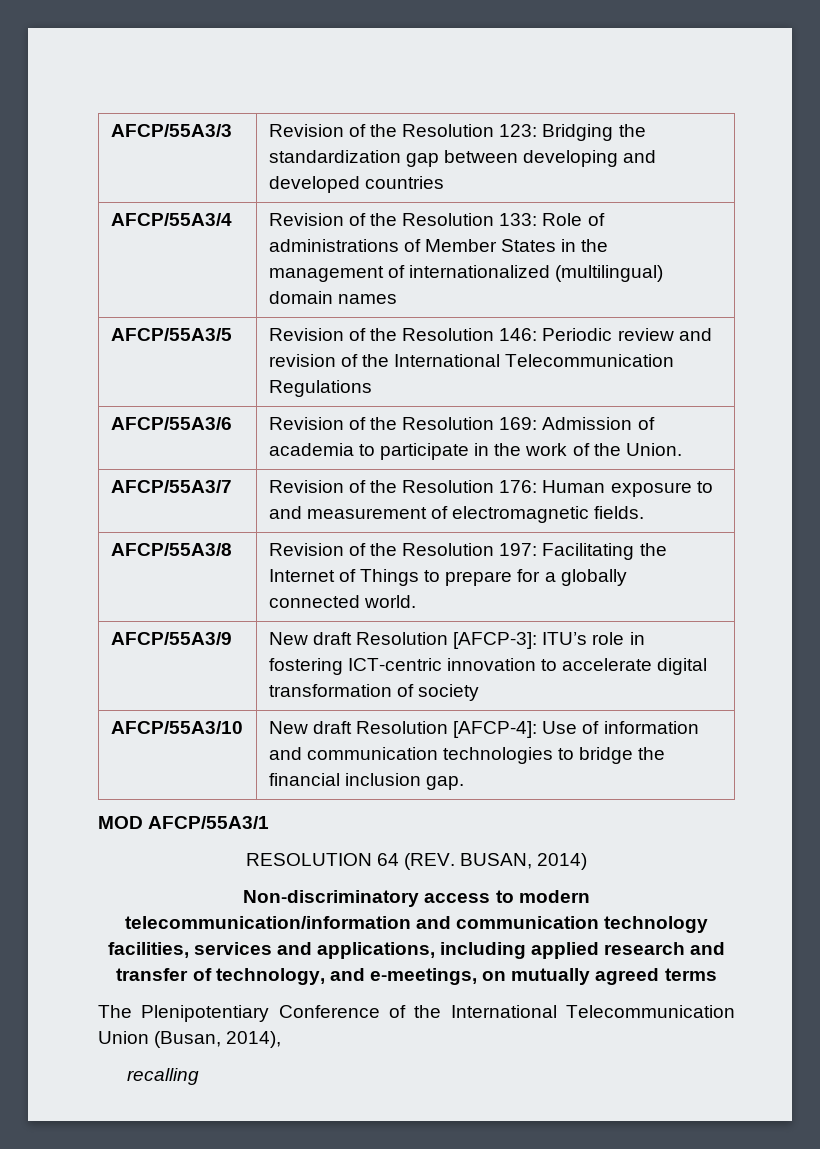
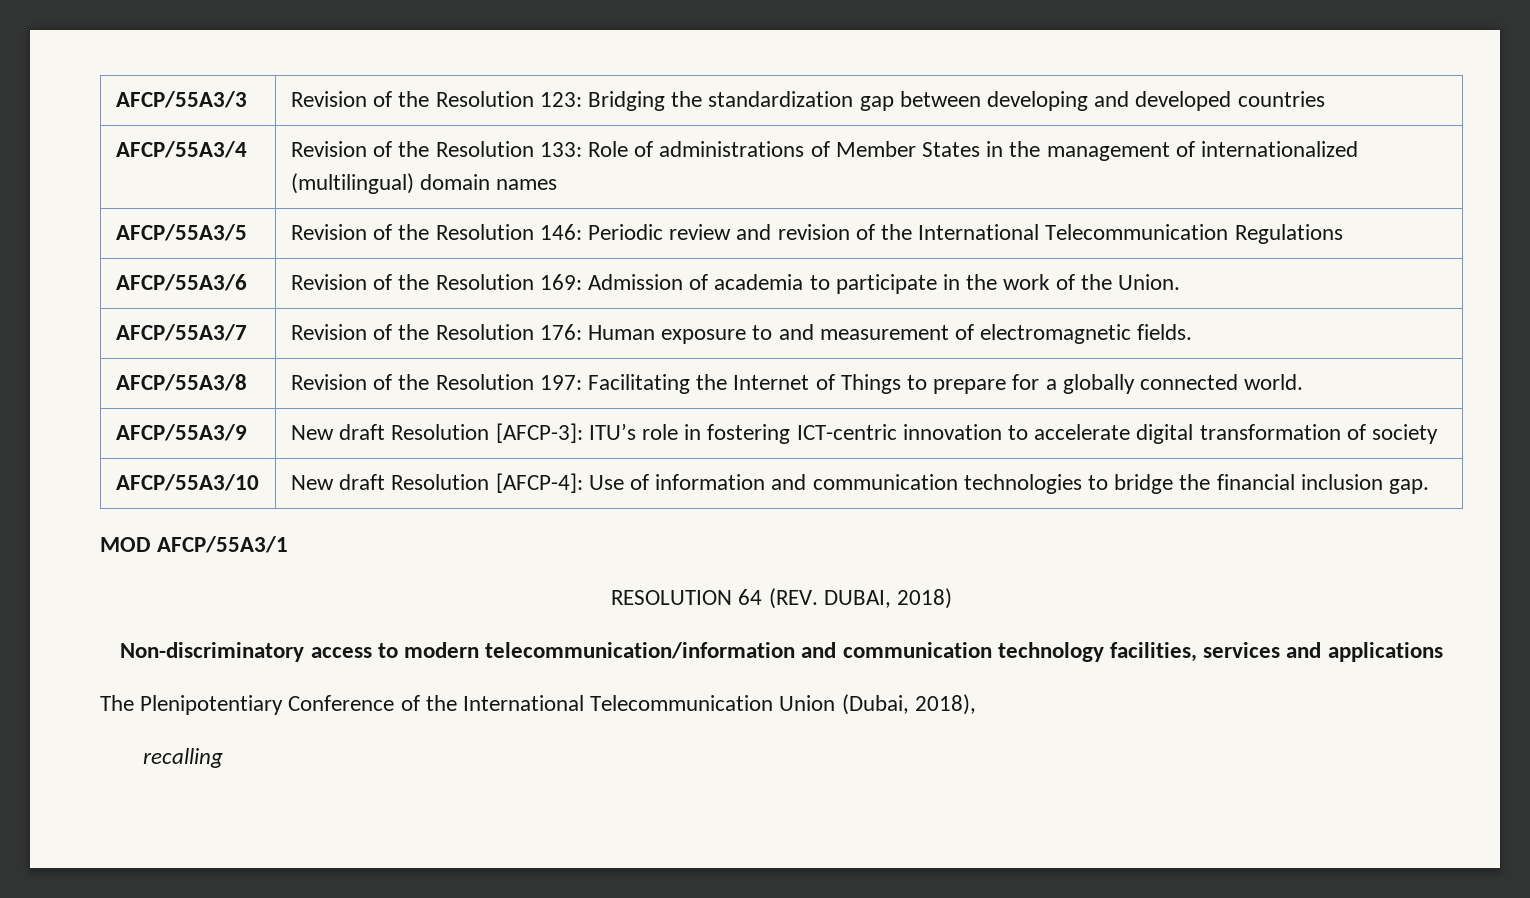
- RESOLUTION 64 (REV. BUSAN, 2014)
+ RESOLUTION 64 (REV. DUBAI, 2018)
- Non-discriminatory access to modern telecommunication/information and communication technology facilities, services and applications, including applied research and transfer of technology, and e-meetings, on mutually agreed terms
+ Non-discriminatory access to modern telecommunication/information and communication technology facilities, services and applications
- The Plenipotentiary Conference of the International Telecommunication Union (Busan, 2014),
+ The Plenipotentiary Conference of the International Telecommunication Union (Dubai, 2018),

